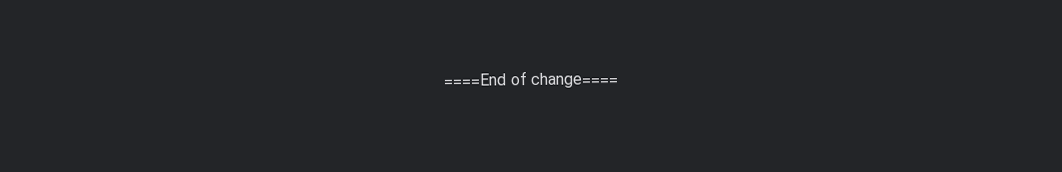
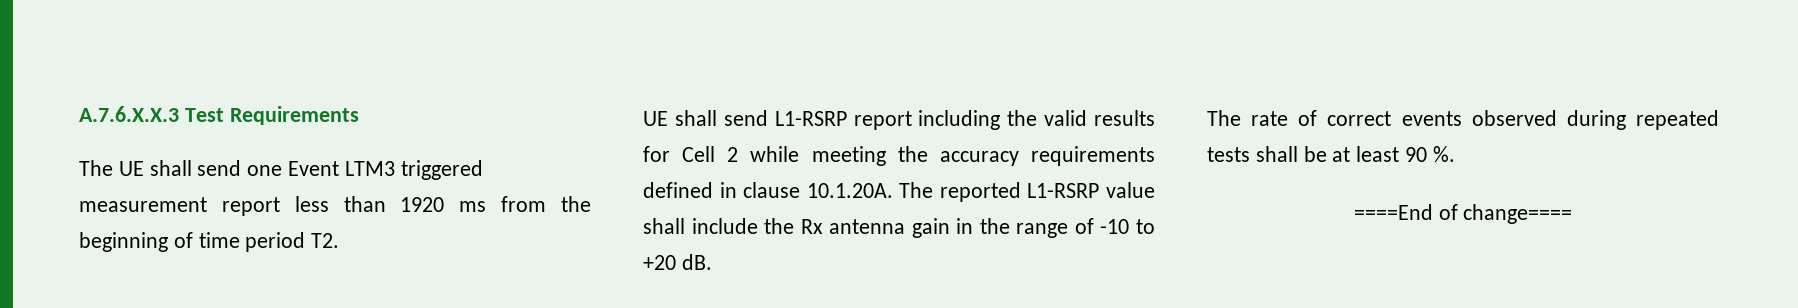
+ A.7.6.X.X.3 Test Requirements
+ The UE shall send one Event LTM3 triggered measurement report less than 1920 ms from the beginning of time period T2.
+ UE shall send L1-RSRP report including the valid results for Cell 2 while meeting the accuracy requirements defined in clause 10.1.20A. The reported L1-RSRP value shall include the Rx antenna gain in the range of -10 to +20 dB.
+ The rate of correct events observed during repeated tests shall be at least 90 %.

